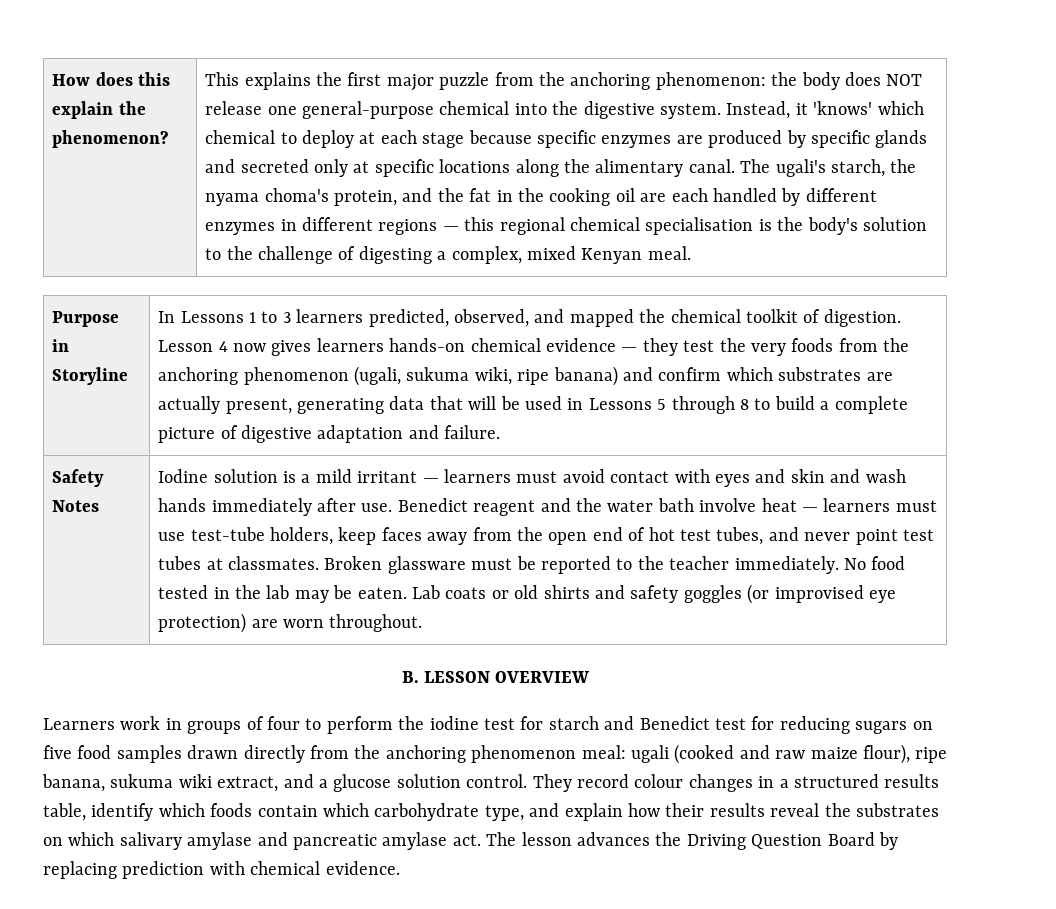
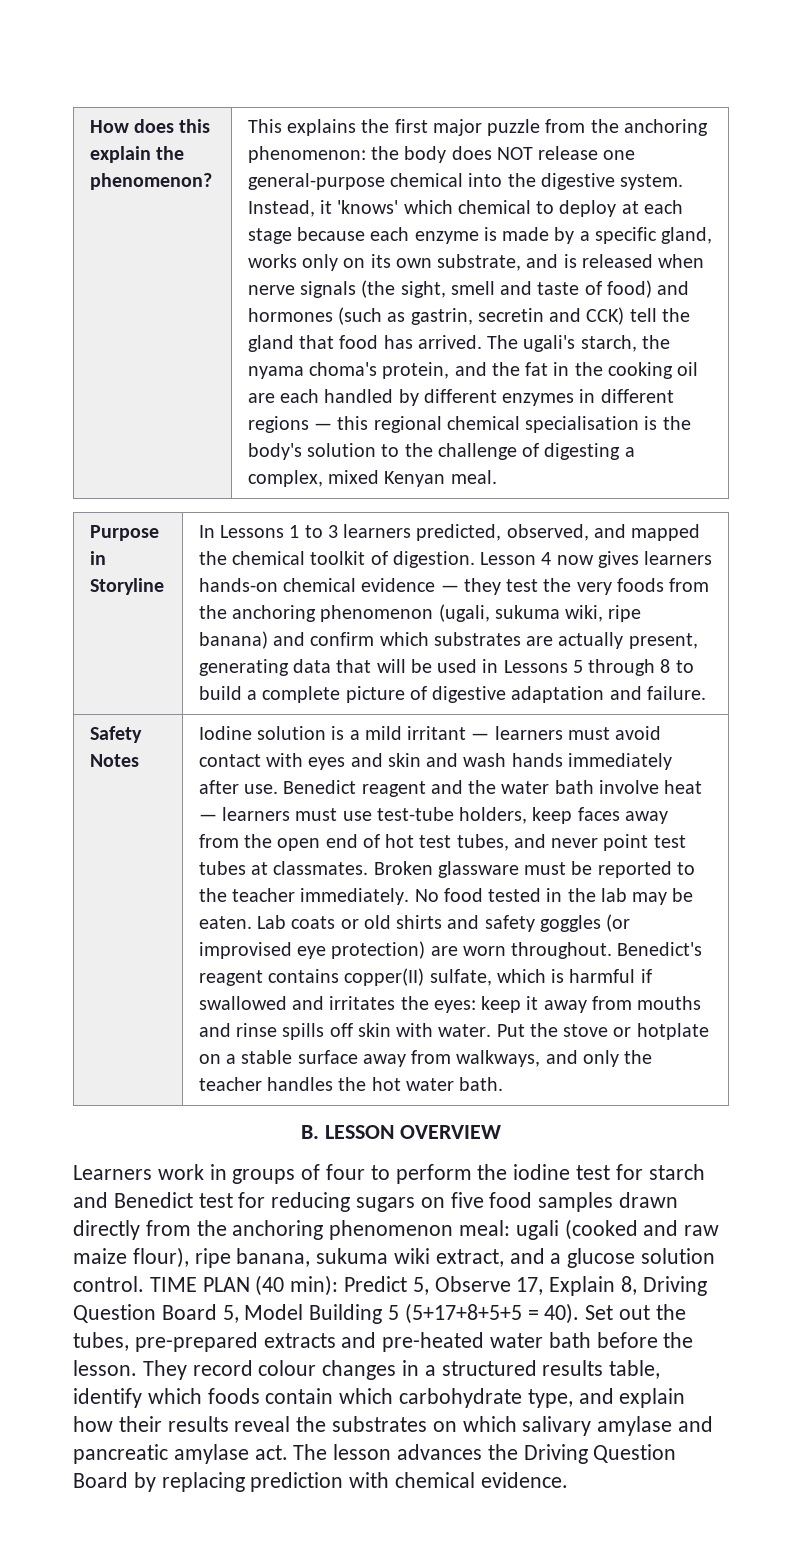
- Instead, it 'knows' which chemical to deploy at each stage because specific enzymes are produced by specific glands and secreted only at specific locations along the alimentary canal.
+ Instead, it 'knows' which chemical to deploy at each stage because each enzyme is made by a specific gland, works only on its own substrate, and is released when nerve signals (the sight, smell and taste of food) and hormones (such as gastrin, secretin and CCK) tell the gland that food has arrived.
+ Benedict's reagent contains copper(II) sulfate, which is harmful if swallowed and irritates the eyes: keep it away from mouths and rinse spills off skin with water. Put the stove or hotplate on a stable surface away from walkways, and only the teacher handles the hot water bath.
+ TIME PLAN (40 min): Predict 5, Observe 17, Explain 8, Driving Question Board 5, Model Building 5 (5+17+8+5+5 = 40). Set out the tubes, pre-prepared extracts and pre-heated water bath before the lesson.

